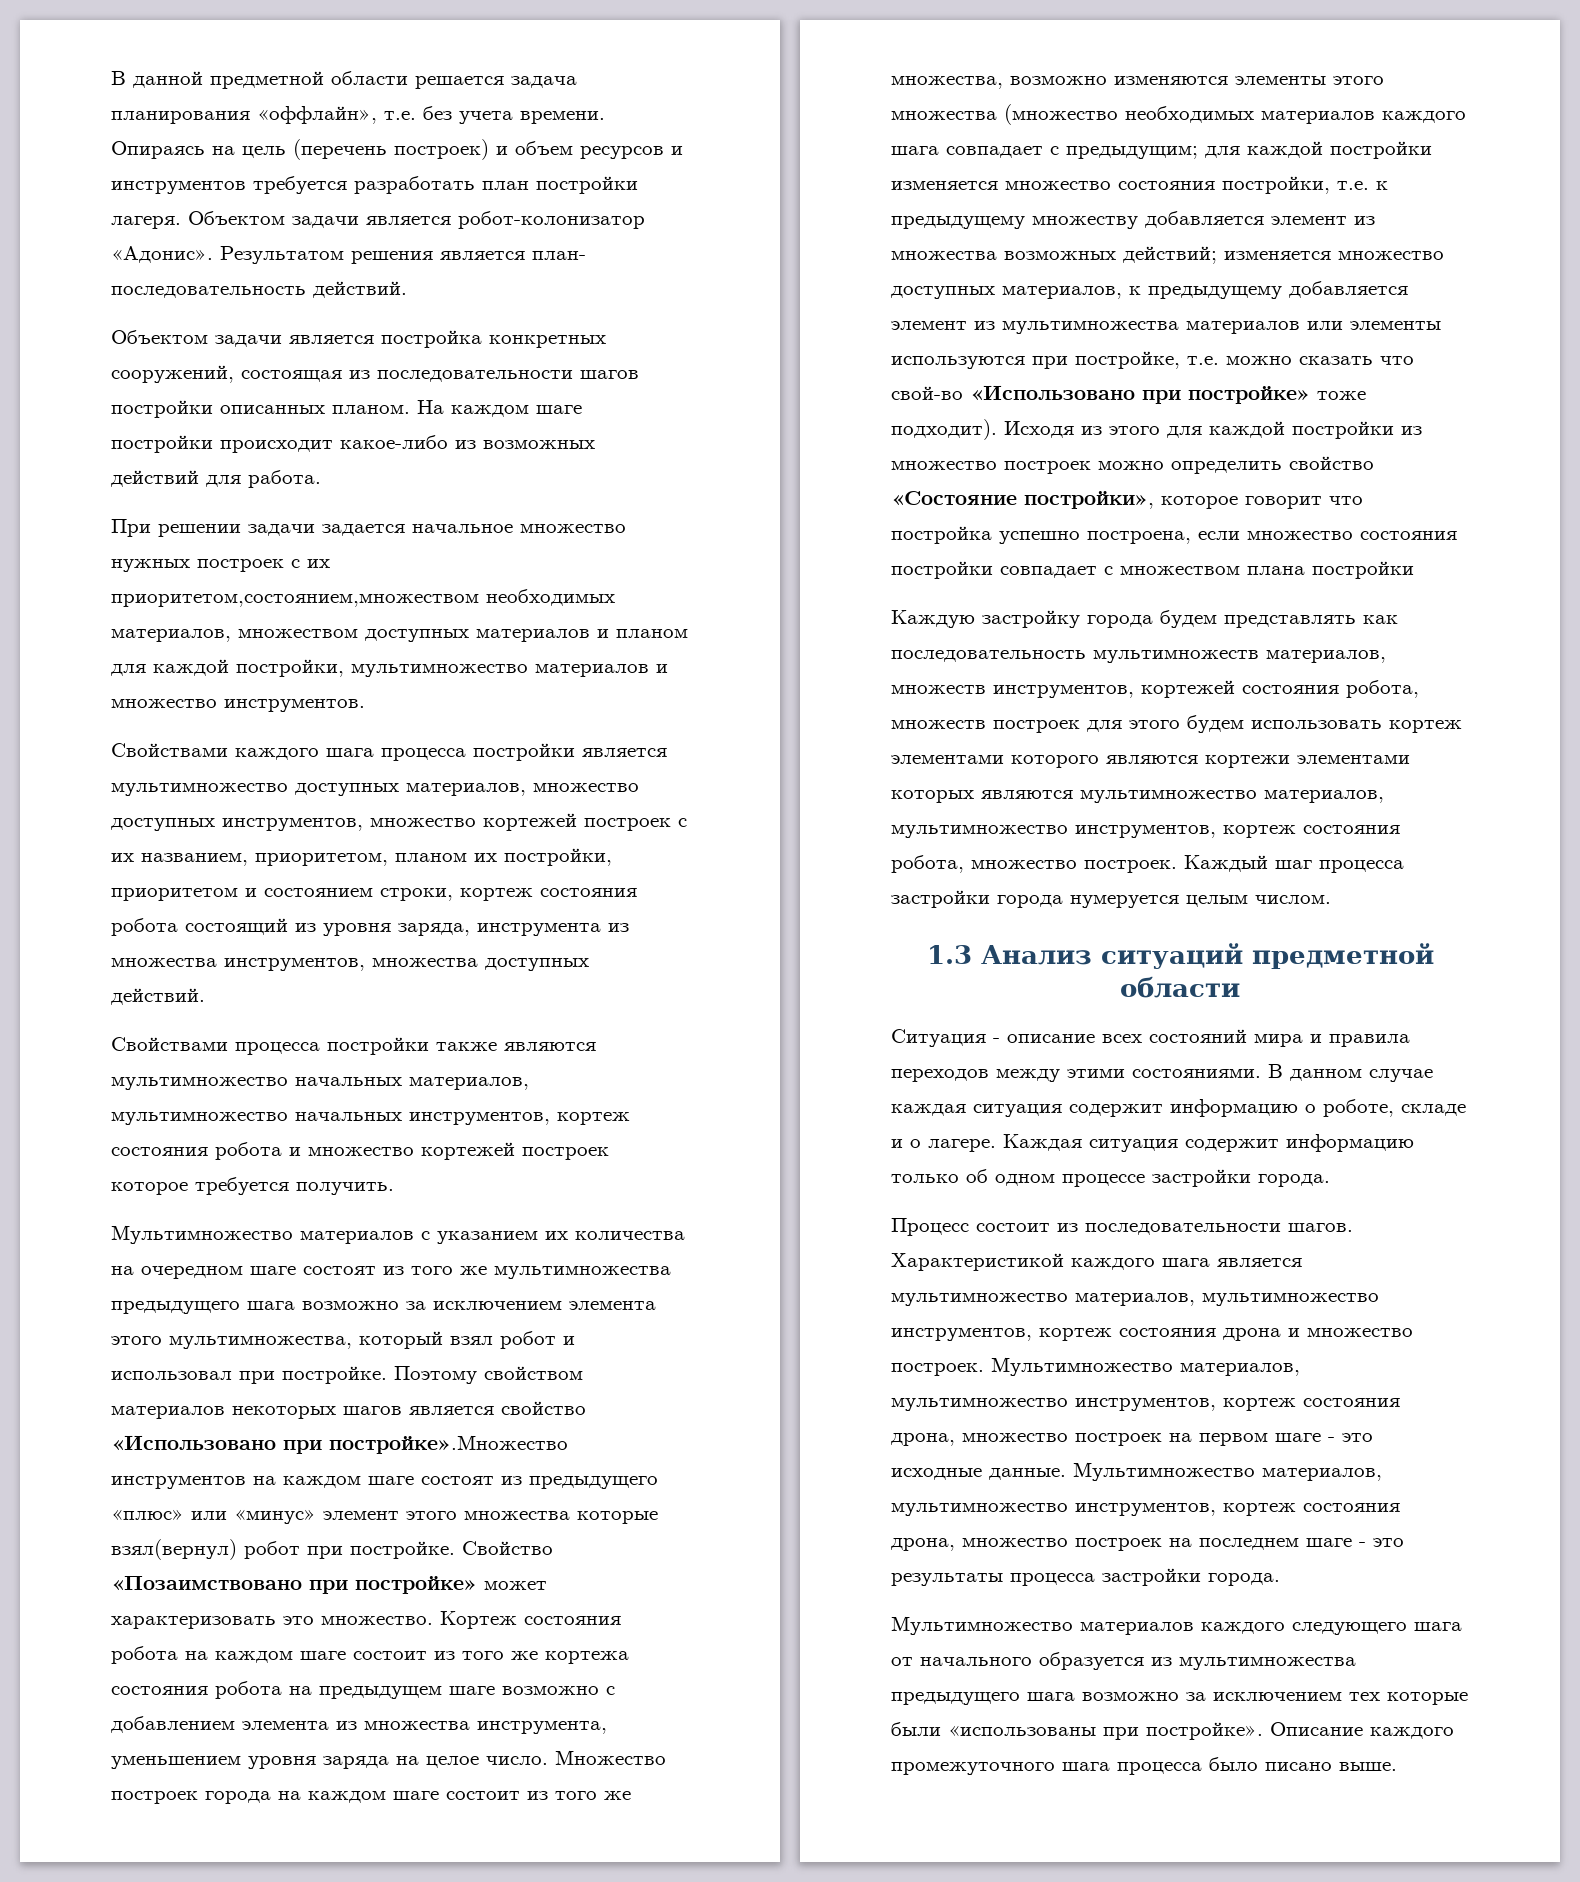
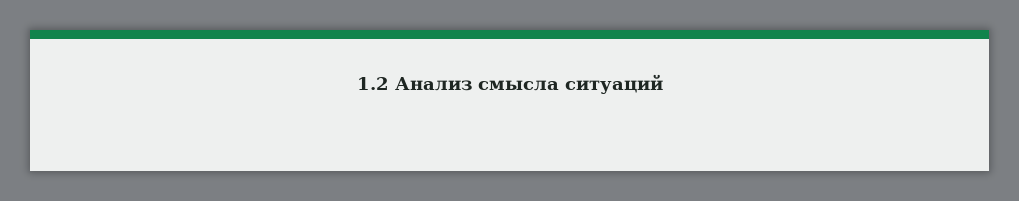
- В данной предметной области решается задача планирования «оффлайн», т.е. без учета времени. Опираясь на цель (перечень построек) и объем ресурсов и инструментов требуется разработать план постройки лагеря. Объектом задачи является робот-колонизатор «Адонис». Результатом решения является план- последовательность действий.
- Объектом задачи является постройка конкретных сооружений, состоящая из последовательности шагов постройки описанных планом. На каждом шаге постройки происходит какое-либо из возможных действий для работа.
- При решении задачи задается начальное множество нужных построек с их приоритетом,состоянием,множеством необходимых материалов, множеством доступных материалов и планом для каждой постройки, мультимножество материалов и множество инструментов.
- Свойствами каждого шага процесса постройки является мультимножество доступных материалов, множество доступных инструментов, множество кортежей построек с их названием, приоритетом, планом их постройки, приоритетом и состоянием строки, кортеж состояния робота состоящий из уровня заряда, инструмента из множества инструментов, множества доступных действий.
- Свойствами процесса постройки также являются мультимножество начальных материалов, мультимножество начальных инструментов, кортеж состояния робота и множество кортежей построек которое требуется получить.
- Мультимножество материалов с указанием их количества на очередном шаге состоят из того же мультимножества предыдущего шага возможно за исключением элемента этого мультимножества, который взял робот и использовал при постройке. Поэтому свойством материалов некоторых шагов является свойство «Использовано при постройке».Множество инструментов на каждом шаге состоят из предыдущего «плюс» или «минус» элемент этого множества которые взял(вернул) робот при постройке. Свойство «Позаимствовано при постройке» может характеризовать это множество. Кортеж состояния робота на каждом шаге состоит из того же кортежа состояния робота на предыдущем шаге возможно с добавлением элемента из множества инструмента, уменьшением уровня заряда на целое число. Множество построек города на каждом шаге состоит из того же множества, возможно изменяются элементы этого множества (множество необходимых материалов каждого шага совпадает с предыдущим; для каждой постройки изменяется множество состояния постройки, т.е. к предыдущему множеству добавляется элемент из множества возможных действий; изменяется множество доступных материалов, к предыдущему добавляется элемент из мультимножества материалов или элементы используются при постройке, т.е. можно сказать что свой-во «Использовано при постройке» тоже подходит). Исходя из этого для каждой постройки из множество построек можно определить свойство «Состояние постройки», которое говорит что постройка успешно построена, если множество состояния постройки совпадает с множеством плана постройки
- Каждую застройку города будем представлять как последовательность мультимножеств материалов, множеств инструментов, кортежей состояния робота, множеств построек для этого будем использовать кортеж элементами которого являются кортежи элементами которых являются мультимножество материалов, мультимножество инструментов, кортеж состояния робота, множество построек. Каждый шаг процесса застройки города нумеруется целым числом.
- 1.3 Анализ ситуаций предметной области
- Ситуация - описание всех состояний мира и правила переходов между этими состояниями. В данном случае каждая ситуация содержит информацию о роботе, складе и о лагере. Каждая ситуация содержит информацию только об одном процессе застройки города.
- Процесс состоит из последовательности шагов. Характеристикой каждого шага является мультимножество материалов, мультимножество инструментов, кортеж состояния дрона и множество построек. Мультимножество материалов, мультимножество инструментов, кортеж состояния дрона, множество построек на первом шаге - это исходные данные. Мультимножество материалов, мультимножество инструментов, кортеж состояния дрона, множество построек на последнем шаге - это результаты процесса застройки города.
- Мультимножество материалов каждого следующего шага от начального образуется из мультимножества предыдущего шага возможно за исключением тех которые были «использованы при постройке». Описание каждого промежуточного шага процесса было писано выше.
+ 1.2 Анализ смысла ситуаций

